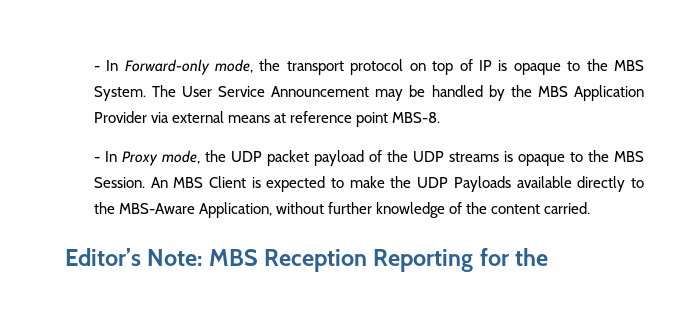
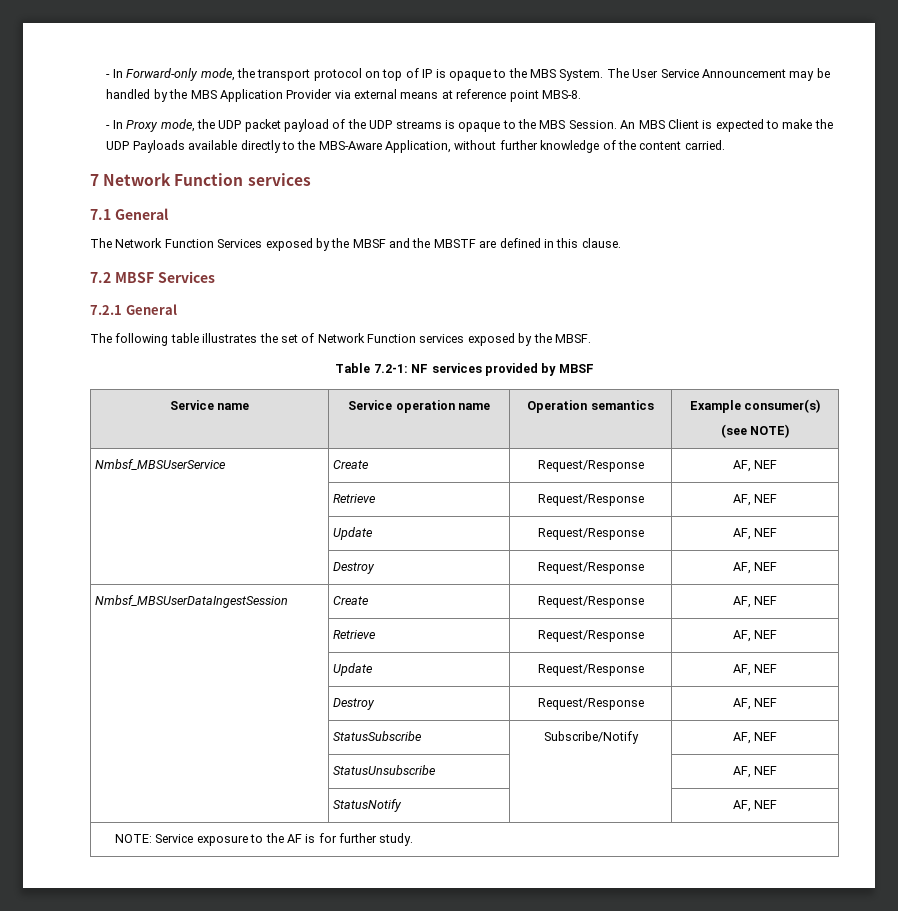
- Editor’s Note: MBS Reception Reporting for the
+ 7 Network Function services
+ 7.1 General
+ The Network Function Services exposed by the MBSF and the MBSTF are defined in this clause.
+ 7.2 MBSF Services
+ 7.2.1 General
+ The following table illustrates the set of Network Function services exposed by the MBSF.
+ Table 7.2-1: NF services provided by MBSF
+ Service name | Service operation name | Operation semantics | Example consumer(s)
+ (see NOTE)
+ Nmbsf_MBSUserService | Create | Request/Response | AF, NEF
+ | Retrieve | Request/Response | AF, NEF
+ | Update | Request/Response | AF, NEF
+ | Destroy | Request/Response | AF, NEF
+ Nmbsf_MBSUserDataIngestSession | Create | Request/Response | AF, NEF
+ | Retrieve | Request/Response | AF, NEF
+ | Update | Request/Response | AF, NEF
+ | Destroy | Request/Response | AF, NEF
+ | StatusSubscribe | Subscribe/Notify | AF, NEF
+ | StatusUnsubscribe | | AF, NEF
+ | StatusNotify | | AF, NEF
+ NOTE: Service exposure to the AF is for further study.

